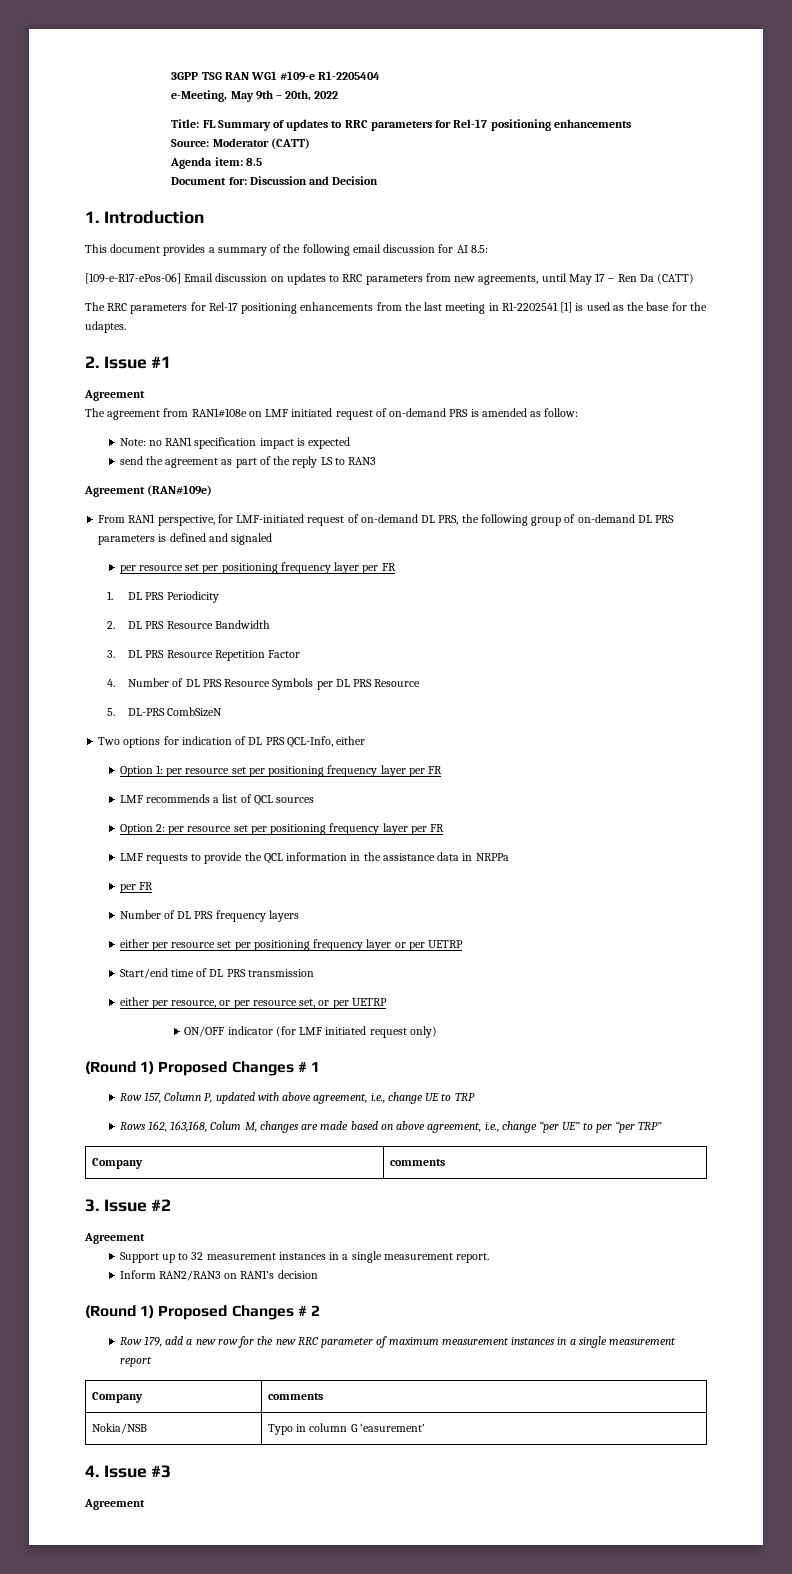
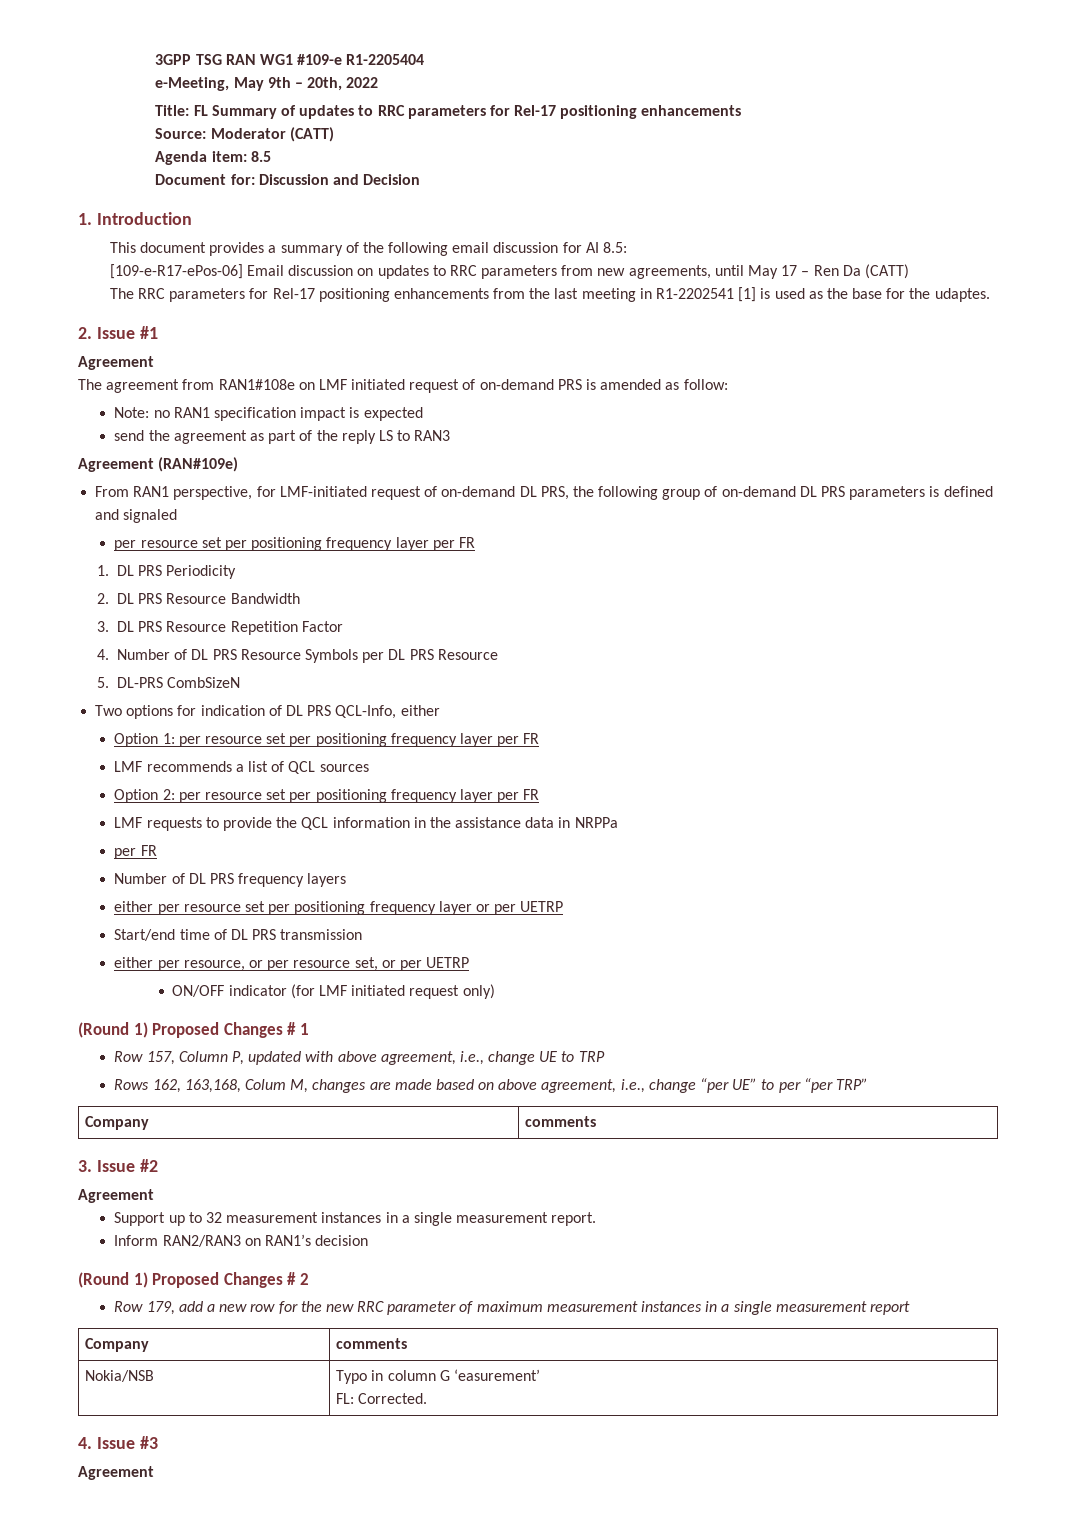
  Nokia/NSB | Typo in column G ‘easurement’
+ FL: Corrected.

